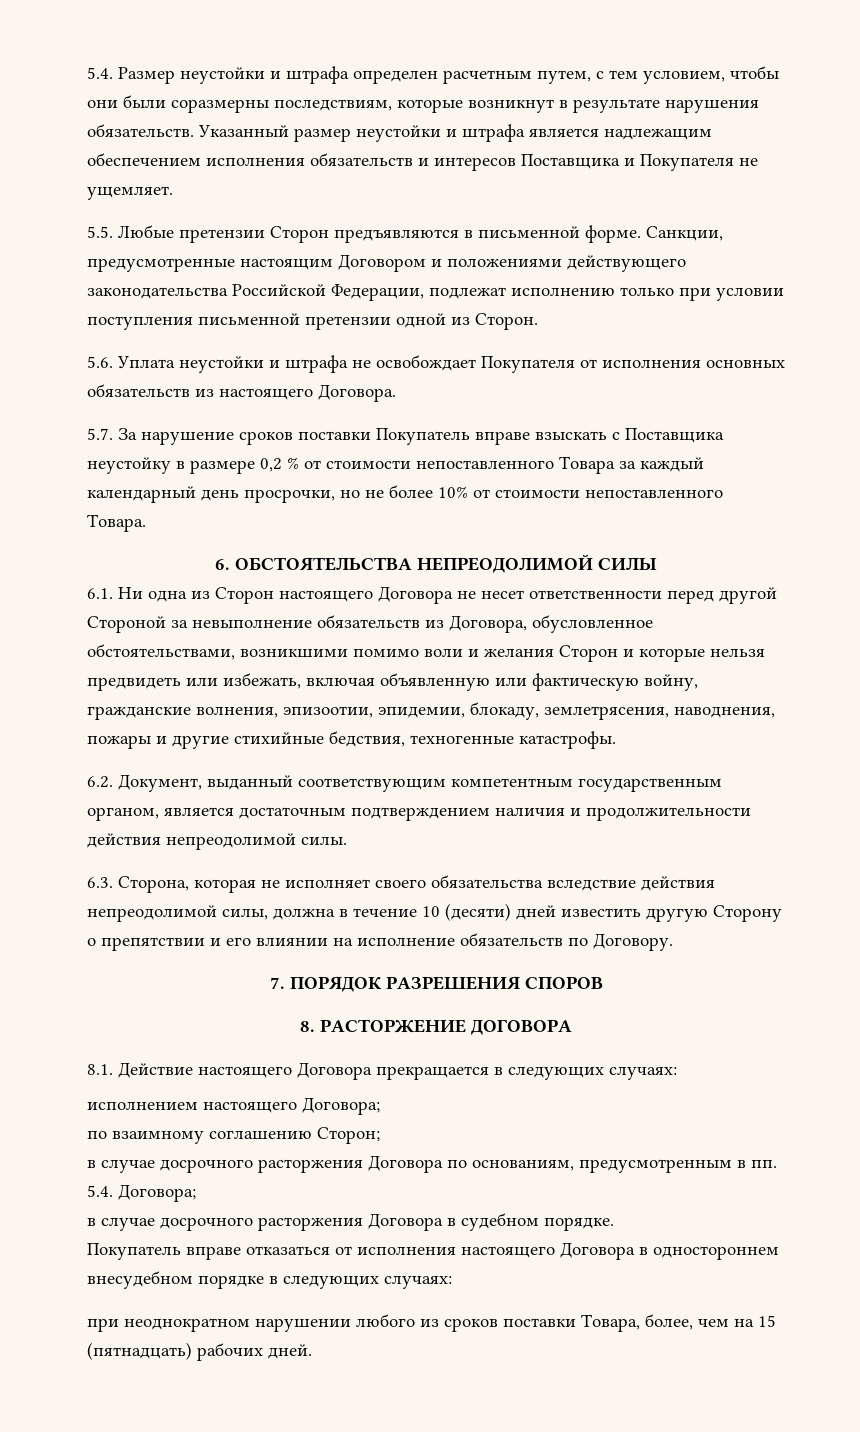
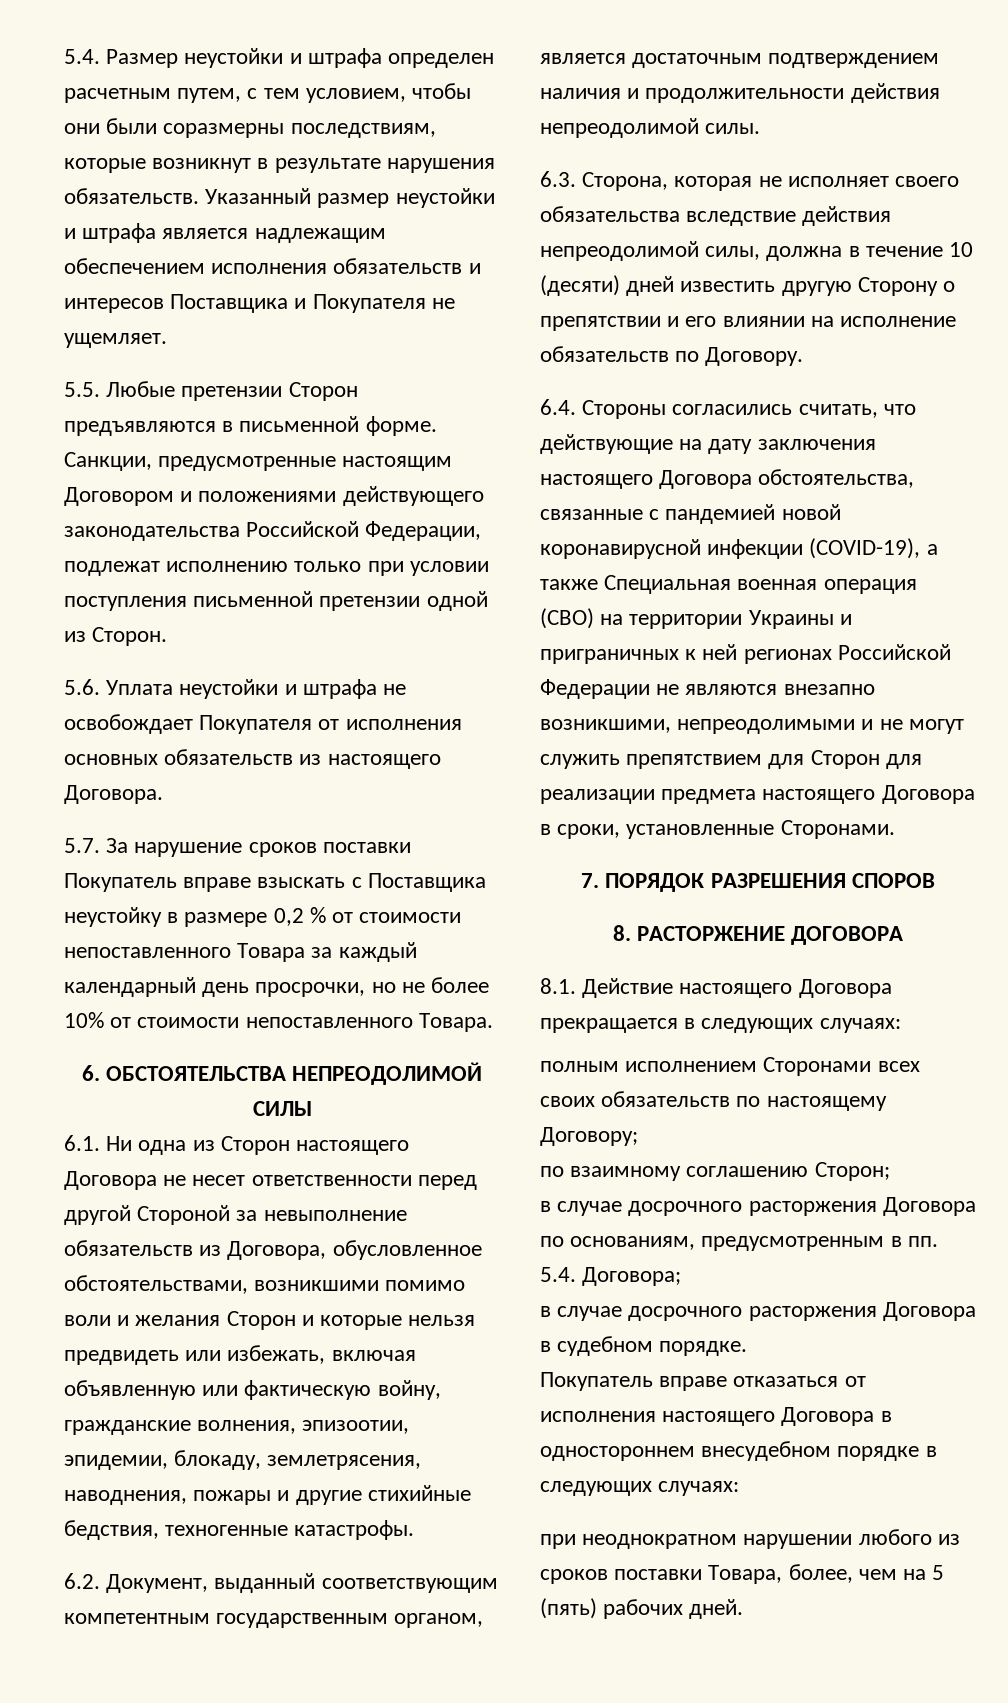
+ 6.4. Стороны согласились считать, что действующие на дату заключения настоящего Договора обстоятельства, связанные с пандемией новой коронавирусной инфекции (COVID-19), а также Специальная военная операция (СВО) на территории Украины и приграничных к ней регионах Российской Федерации не являются внезапно возникшими, непреодолимыми и не могут служить препятствием для Сторон для реализации предмета настоящего Договора в сроки, установленные Сторонами.
- исполнением настоящего Договора;
+ полным исполнением Сторонами всех своих обязательств по настоящему Договору;
- при неоднократном нарушении любого из сроков поставки Товара, более, чем на 15 (пятнадцать) рабочих дней.
+ при неоднократном нарушении любого из сроков поставки Товара, более, чем на 5 (пять) рабочих дней.

